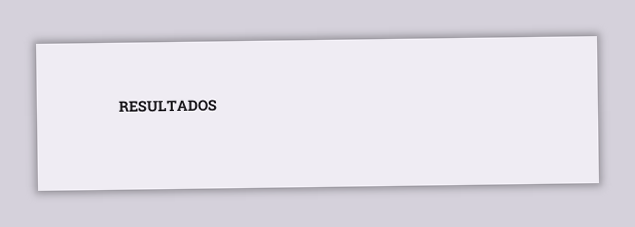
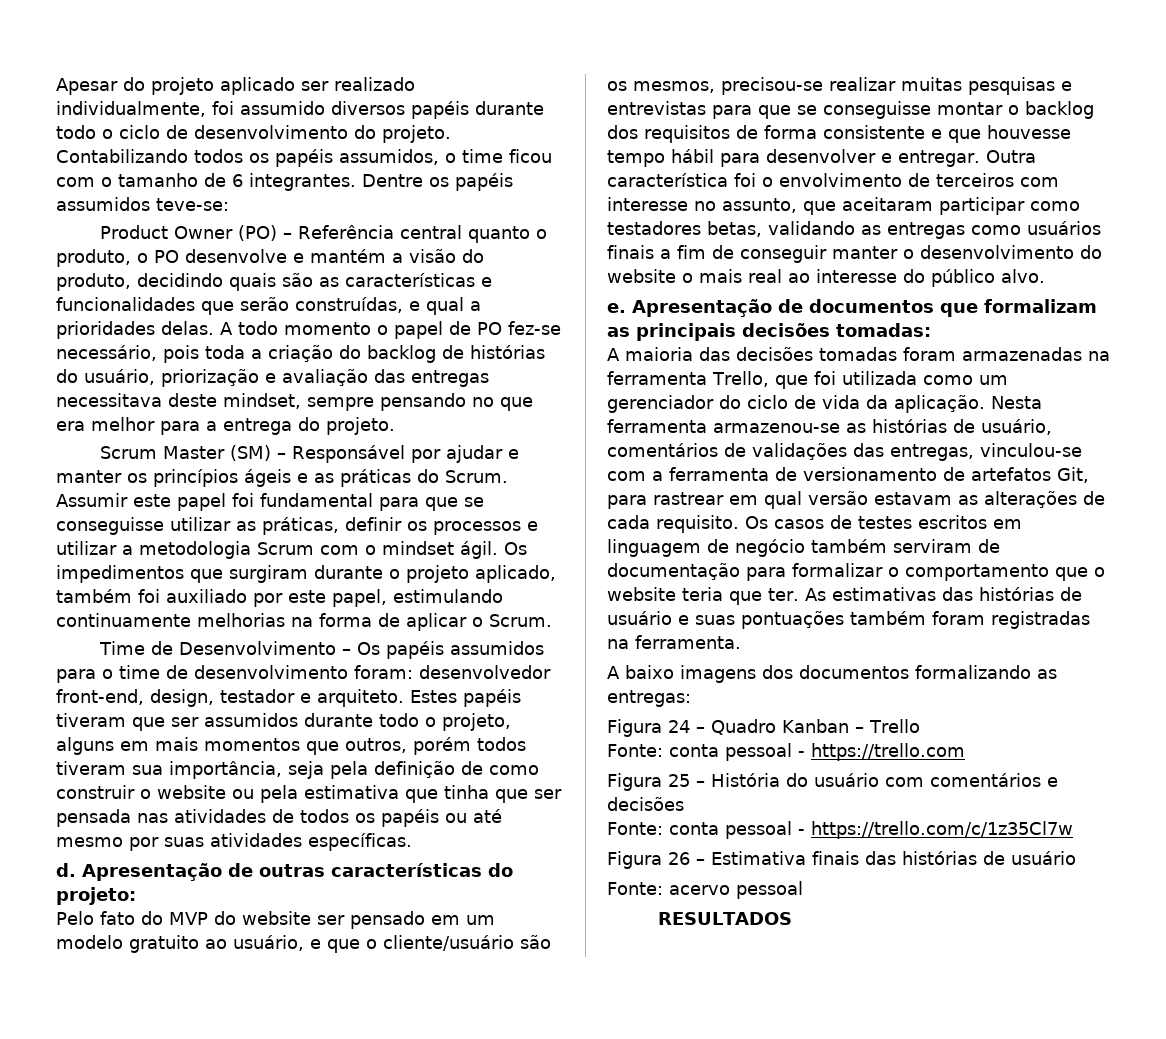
+ Apesar do projeto aplicado ser realizado individualmente, foi assumido diversos papéis durante todo o ciclo de desenvolvimento do projeto. Contabilizando todos os papéis assumidos, o time ficou com o tamanho de 6 integrantes. Dentre os papéis assumidos teve-se:
+ Product Owner (PO) – Referência central quanto o produto, o PO desenvolve e mantém a visão do produto, decidindo quais são as características e funcionalidades que serão construídas, e qual a prioridades delas. A todo momento o papel de PO fez-se necessário, pois toda a criação do backlog de histórias do usuário, priorização e avaliação das entregas necessitava deste mindset, sempre pensando no que era melhor para a entrega do projeto.
+ Scrum Master (SM) – Responsável por ajudar e manter os princípios ágeis e as práticas do Scrum. Assumir este papel foi fundamental para que se conseguisse utilizar as práticas, definir os processos e utilizar a metodologia Scrum com o mindset ágil. Os impedimentos que surgiram durante o projeto aplicado, também foi auxiliado por este papel, estimulando continuamente melhorias na forma de aplicar o Scrum.
+ Time de Desenvolvimento – Os papéis assumidos para o time de desenvolvimento foram: desenvolvedor front-end, design, testador e arquiteto. Estes papéis tiveram que ser assumidos durante todo o projeto, alguns em mais momentos que outros, porém todos tiveram sua importância, seja pela definição de como construir o website ou pela estimativa que tinha que ser pensada nas atividades de todos os papéis ou até mesmo por suas atividades específicas.
+ d. Apresentação de outras características do projeto:
+ Pelo fato do MVP do website ser pensado em um modelo gratuito ao usuário, e que o cliente/usuário são os mesmos, precisou-se realizar muitas pesquisas e entrevistas para que se conseguisse montar o backlog dos requisitos de forma consistente e que houvesse tempo hábil para desenvolver e entregar. Outra característica foi o envolvimento de terceiros com interesse no assunto, que aceitaram participar como testadores betas, validando as entregas como usuários finais a fim de conseguir manter o desenvolvimento do website o mais real ao interesse do público alvo.
+ e. Apresentação de documentos que formalizam as principais decisões tomadas:
+ A maioria das decisões tomadas foram armazenadas na ferramenta Trello, que foi utilizada como um gerenciador do ciclo de vida da aplicação. Nesta ferramenta armazenou-se as histórias de usuário, comentários de validações das entregas, vinculou-se com a ferramenta de versionamento de artefatos Git, para rastrear em qual versão estavam as alterações de cada requisito. Os casos de testes escritos em linguagem de negócio também serviram de documentação para formalizar o comportamento que o website teria que ter. As estimativas das histórias de usuário e suas pontuações também foram registradas na ferramenta.
+ A baixo imagens dos documentos formalizando as entregas:
+ Figura 24 – Quadro Kanban – Trello
+ Fonte: conta pessoal - https://trello.com
+ Figura 25 – História do usuário com comentários e decisões
+ Fonte: conta pessoal - https://trello.com/c/1z35Cl7w
+ Figura 26 – Estimativa finais das histórias de usuário
+ Fonte: acervo pessoal

